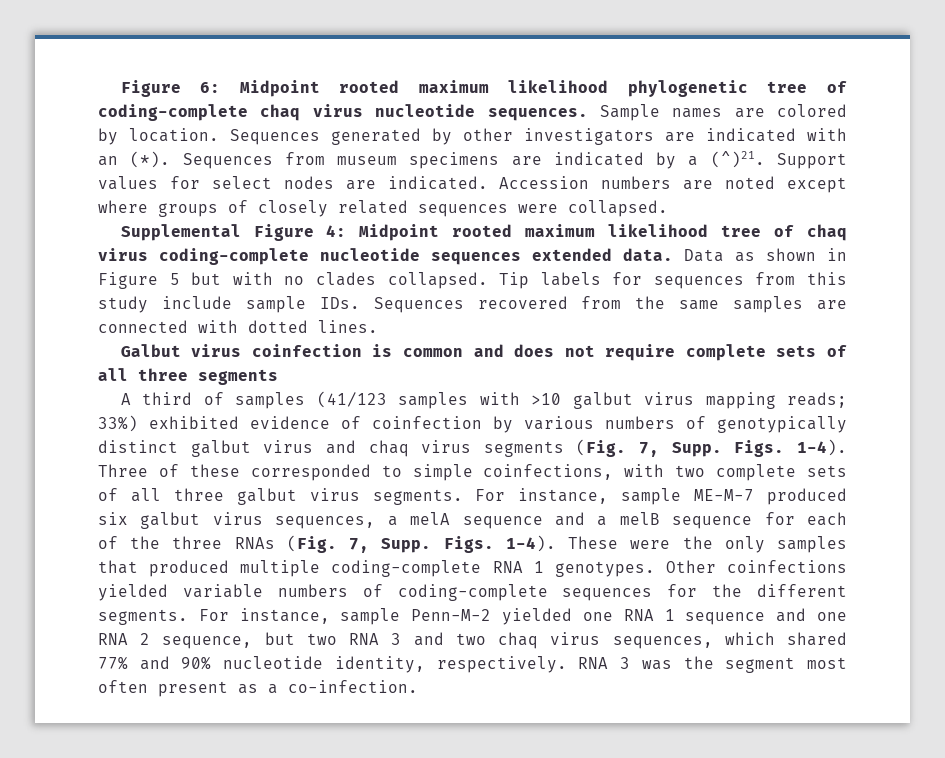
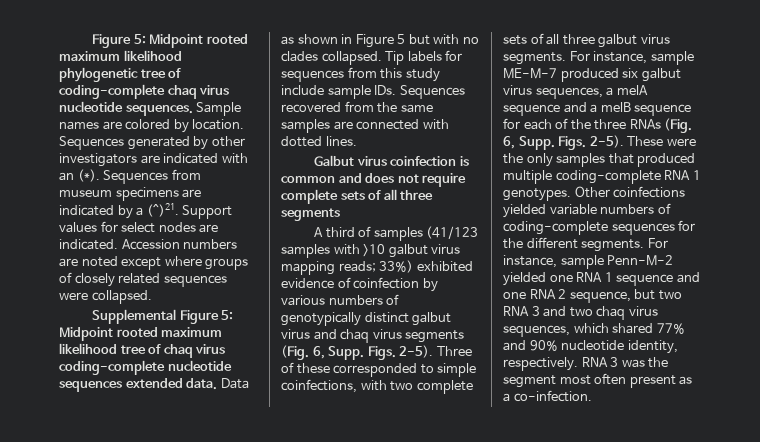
- Figure 6: Midpoint rooted maximum likelihood phylogenetic tree of coding-complete chaq virus nucleotide sequences.
+ Figure 5: Midpoint rooted maximum likelihood phylogenetic tree of coding-complete chaq virus nucleotide sequences.
- Supplemental Figure 4: Midpoint rooted maximum likelihood tree of chaq virus coding-complete nucleotide sequences extended data.
+ Supplemental Figure 5: Midpoint rooted maximum likelihood tree of chaq virus coding-complete nucleotide sequences extended data.
- A third of samples (41/123 samples with >10 galbut virus mapping reads; 33%) exhibited evidence of coinfection by various numbers of genotypically distinct galbut virus and chaq virus segments (Fig. 7, Supp. Figs. 1-4).
+ A third of samples (41/123 samples with >10 galbut virus mapping reads; 33%) exhibited evidence of coinfection by various numbers of genotypically distinct galbut virus and chaq virus segments (Fig. 6, Supp. Figs. 2-5).
- For instance, sample ME-M-7 produced six galbut virus sequences, a melA sequence and a melB sequence for each of the three RNAs (Fig. 7, Supp. Figs. 1-4).
+ For instance, sample ME-M-7 produced six galbut virus sequences, a melA sequence and a melB sequence for each of the three RNAs (Fig. 6, Supp. Figs. 2-5).

